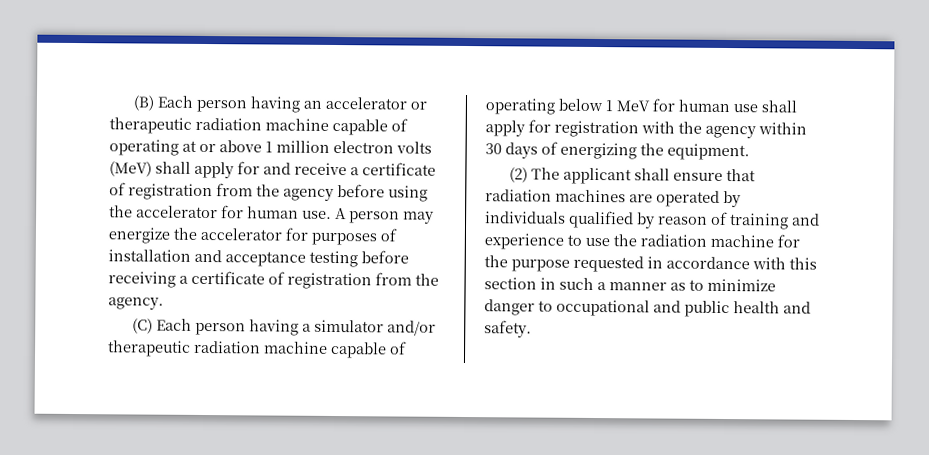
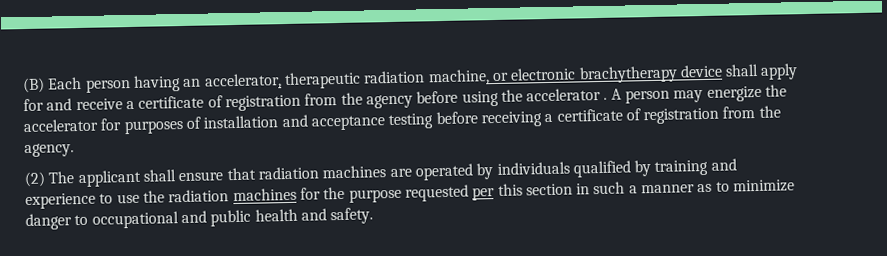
- (B) Each person having an accelerator or therapeutic radiation machine capable of operating at or above 1 million electron volts (MeV) shall apply for and receive a certificate of registration from the agency before using the accelerator for human use.
+ (B) Each person having an accelerator, therapeutic radiation machine, or electronic brachytherapy device shall apply for and receive a certificate of registration from the agency before using the accelerator .
- (C) Each person having a simulator and/or therapeutic radiation machine capable of operating below 1 MeV for human use shall apply for registration with the agency within 30 days of energizing the equipment.
- (2) The applicant shall ensure that radiation machines are operated by individuals qualified by reason of training and experience to use the radiation machine for the purpose requested in accordance with this section in such a manner as to minimize danger to occupational and public health and safety.
+ (2) The applicant shall ensure that radiation machines are operated by individuals qualified by training and experience to use the radiation machines for the purpose requested per this section in such a manner as to minimize danger to occupational and public health and safety.

